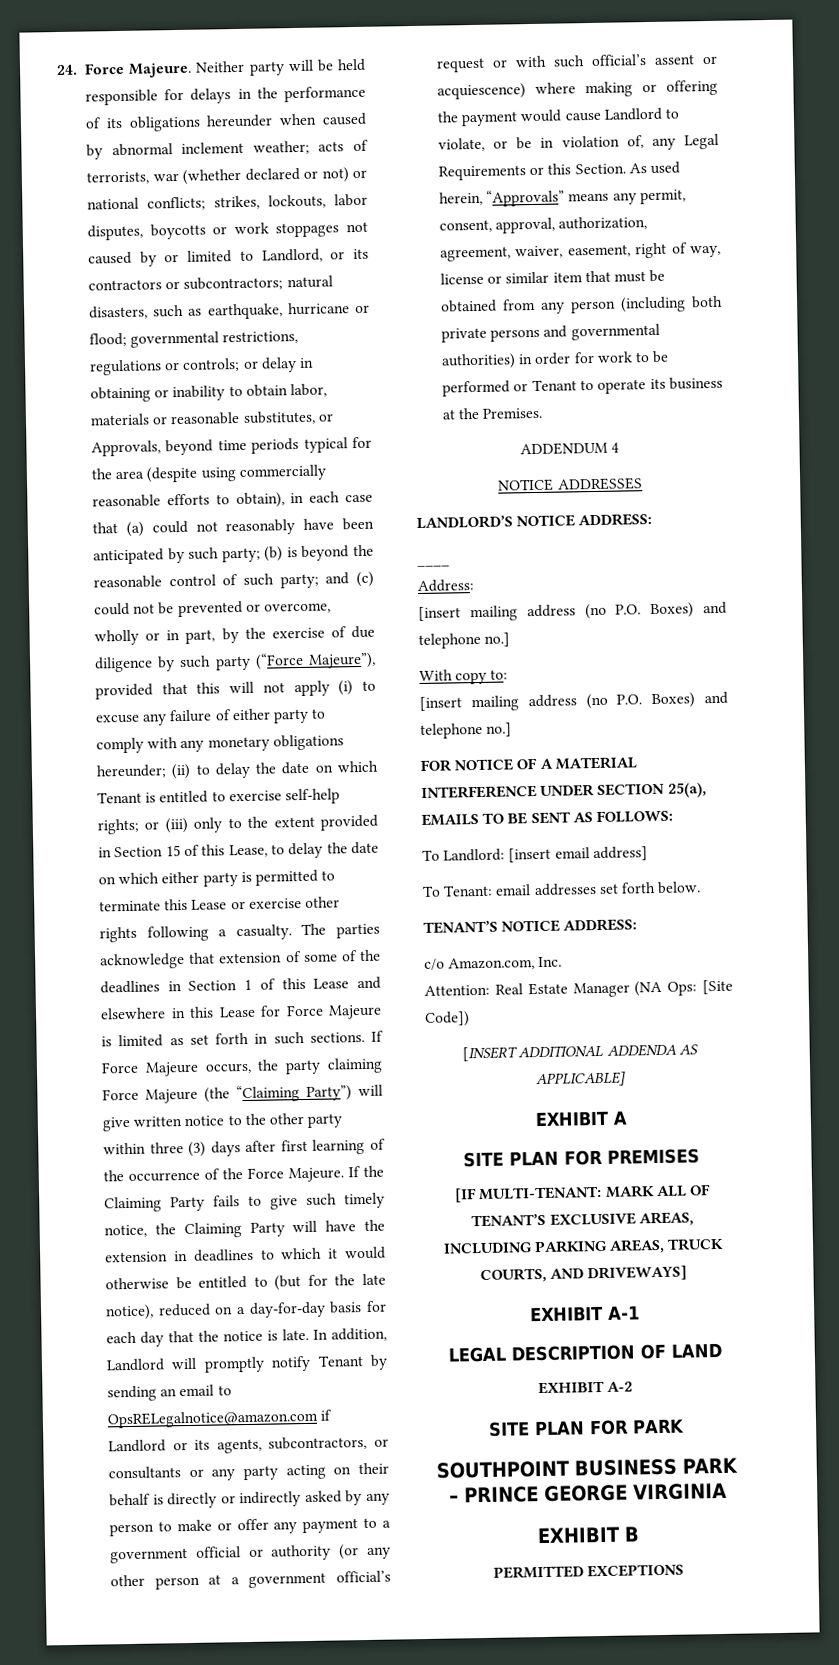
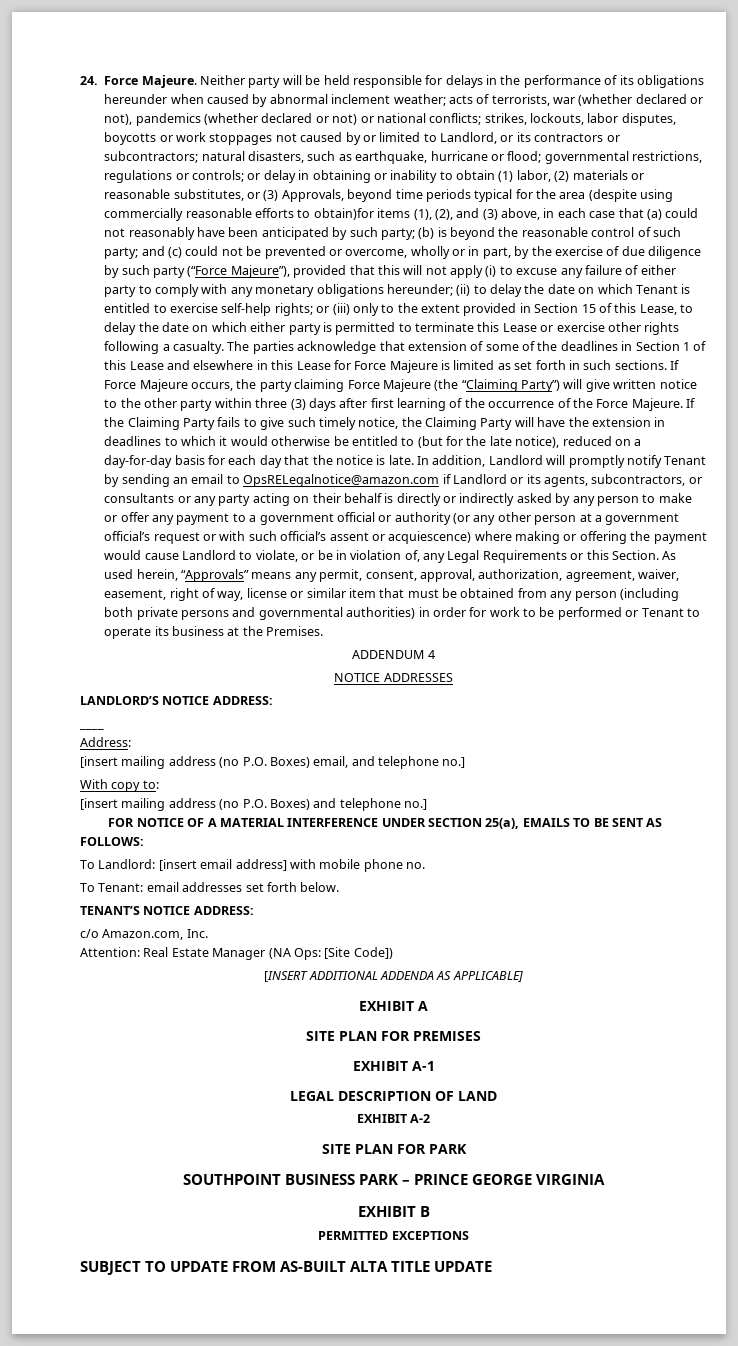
- acts of terrorists, war (whether declared or not) or national conflicts;
+ acts of terrorists, war (whether declared or not), pandemics (whether declared or not) or national conflicts;
- or delay in obtaining or inability to obtain labor, materials or reasonable substitutes, or Approvals, beyond time periods typical for the area (despite using commercially reasonable efforts to obtain), in each case that (a) could not reasonably have been anticipated by such party;
+ or delay in obtaining or inability to obtain (1) labor, (2) materials or reasonable substitutes, or (3) Approvals, beyond time periods typical for the area (despite using commercially reasonable efforts to obtain)for items (1), (2), and (3) above, in each case that (a) could not reasonably have been anticipated by such party;
  Address:
- [insert mailing address (no P.O. Boxes) and telephone no.]
+ [insert mailing address (no P.O. Boxes) email, and telephone no.]
- To Landlord: [insert email address]
+ To Landlord: [insert email address] with mobile phone no.
- [IF MULTI-TENANT: MARK ALL OF TENANT’S EXCLUSIVE AREAS, INCLUDING PARKING AREAS, TRUCK COURTS, AND DRIVEWAYS]
+ SUBJECT TO UPDATE FROM AS-BUILT ALTA TITLE UPDATE

